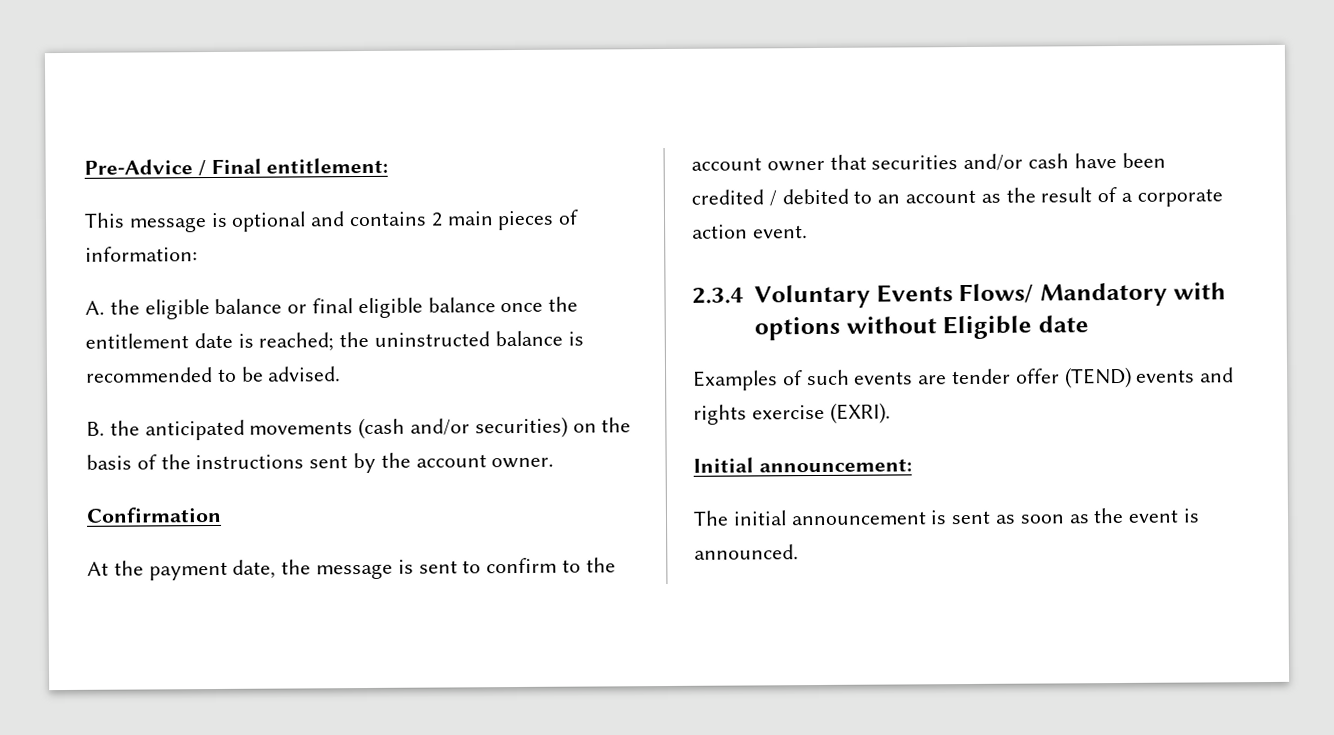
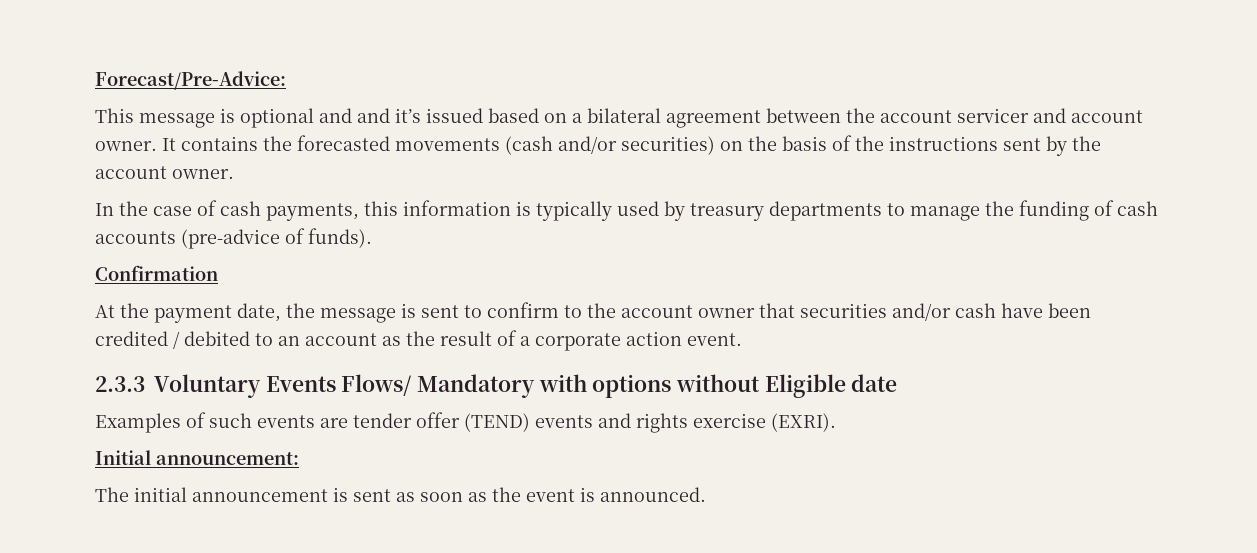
- Pre-Advice / Final entitlement:
+ Forecast/Pre-Advice:
- This message is optional and contains 2 main pieces of information:
- A. the eligible balance or final eligible balance once the entitlement date is reached; the uninstructed balance is recommended to be advised.
- B. the anticipated movements (cash and/or securities) on the basis of the instructions sent by the account owner.
+ This message is optional and and it’s issued based on a bilateral agreement between the account servicer and account owner. It contains the forecasted movements (cash and/or securities) on the basis of the instructions sent by the account owner.
+ In the case of cash payments, this information is typically used by treasury departments to manage the funding of cash accounts (pre-advice of funds).
- 2.3.4 Voluntary Events Flows/ Mandatory with options without Eligible date
+ 2.3.3 Voluntary Events Flows/ Mandatory with options without Eligible date

